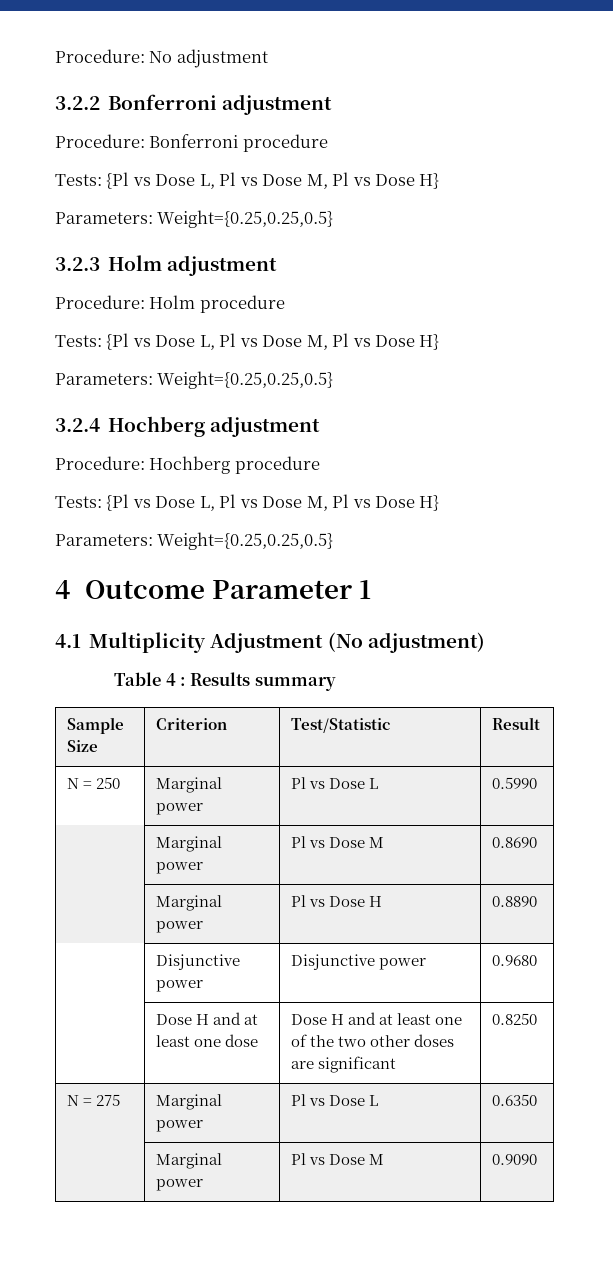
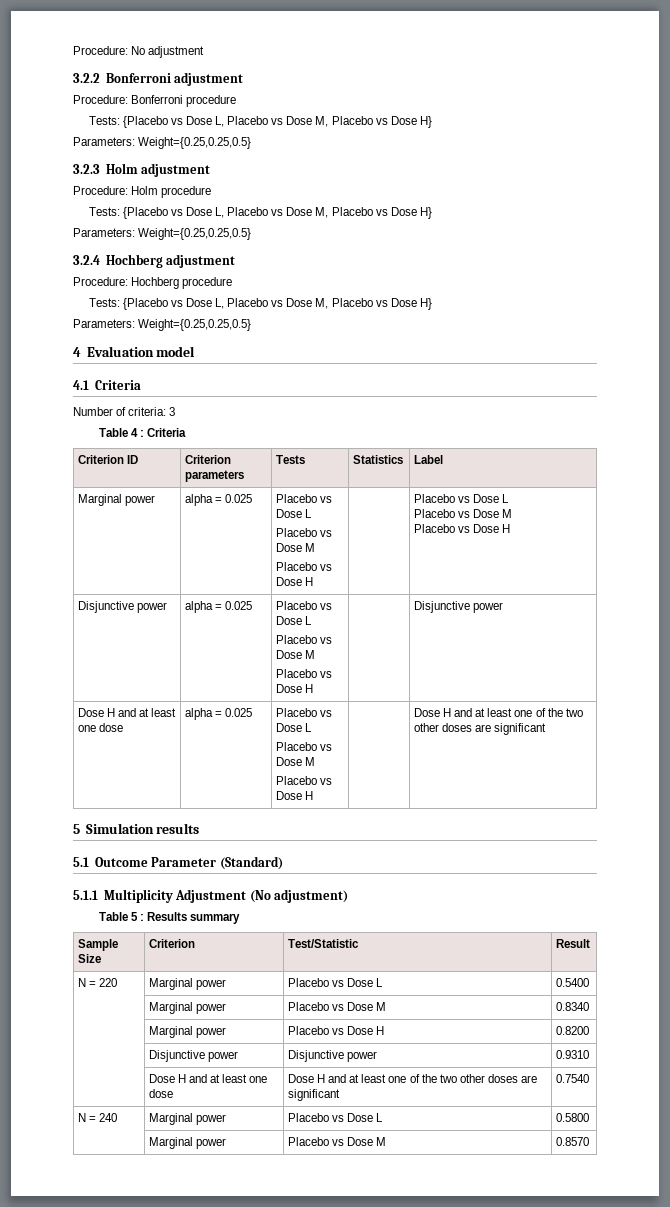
  Procedure: Bonferroni procedure
- Tests: {Pl vs Dose L, Pl vs Dose M, Pl vs Dose H}
+ Tests: {Placebo vs Dose L, Placebo vs Dose M, Placebo vs Dose H}
  Procedure: Holm procedure
- Tests: {Pl vs Dose L, Pl vs Dose M, Pl vs Dose H}
+ Tests: {Placebo vs Dose L, Placebo vs Dose M, Placebo vs Dose H}
  Procedure: Hochberg procedure
- Tests: {Pl vs Dose L, Pl vs Dose M, Pl vs Dose H}
+ Tests: {Placebo vs Dose L, Placebo vs Dose M, Placebo vs Dose H}
- 4 Outcome Parameter 1
- 4.1 Multiplicity Adjustment (No adjustment)
+ 4 Evaluation model
+ 4.1 Criteria
+ Number of criteria: 3
+ Table 4 : Criteria
+ Criterion ID | Criterion parameters | Tests | Statistics | Label
+ Marginal power | alpha = 0.025 | Placebo vs Dose L
+ Placebo vs Dose M
+ Placebo vs Dose H | | Placebo vs Dose L
+ Placebo vs Dose M
+ Placebo vs Dose H
+ Disjunctive power | alpha = 0.025 | Placebo vs Dose L
+ Placebo vs Dose M
+ Placebo vs Dose H | | Disjunctive power
+ Dose H and at least one dose | alpha = 0.025 | Placebo vs Dose L
+ Placebo vs Dose M
+ Placebo vs Dose H | | Dose H and at least one of the two other doses are significant
+ 5 Simulation results
+ 5.1 Outcome Parameter (Standard)
+ 5.1.1 Multiplicity Adjustment (No adjustment)
- Table 4 : Results summary
+ Table 5 : Results summary
- N = 250 | Marginal power | Pl vs Dose L | 0.5990
- | Marginal power | Pl vs Dose M | 0.8690
- | Marginal power | Pl vs Dose H | 0.8890
+ N = 220 | Marginal power | Placebo vs Dose L | 0.5400
+ | Marginal power | Placebo vs Dose M | 0.8340
+ | Marginal power | Placebo vs Dose H | 0.8200
- | Disjunctive power | Disjunctive power | 0.9680
+ | Disjunctive power | Disjunctive power | 0.9310
- | Dose H and at least one dose | Dose H and at least one of the two other doses are significant | 0.8250
- N = 275 | Marginal power | Pl vs Dose L | 0.6350
- | Marginal power | Pl vs Dose M | 0.9090
+ | Dose H and at least one dose | Dose H and at least one of the two other doses are significant | 0.7540
+ N = 240 | Marginal power | Placebo vs Dose L | 0.5800
+ | Marginal power | Placebo vs Dose M | 0.8570

